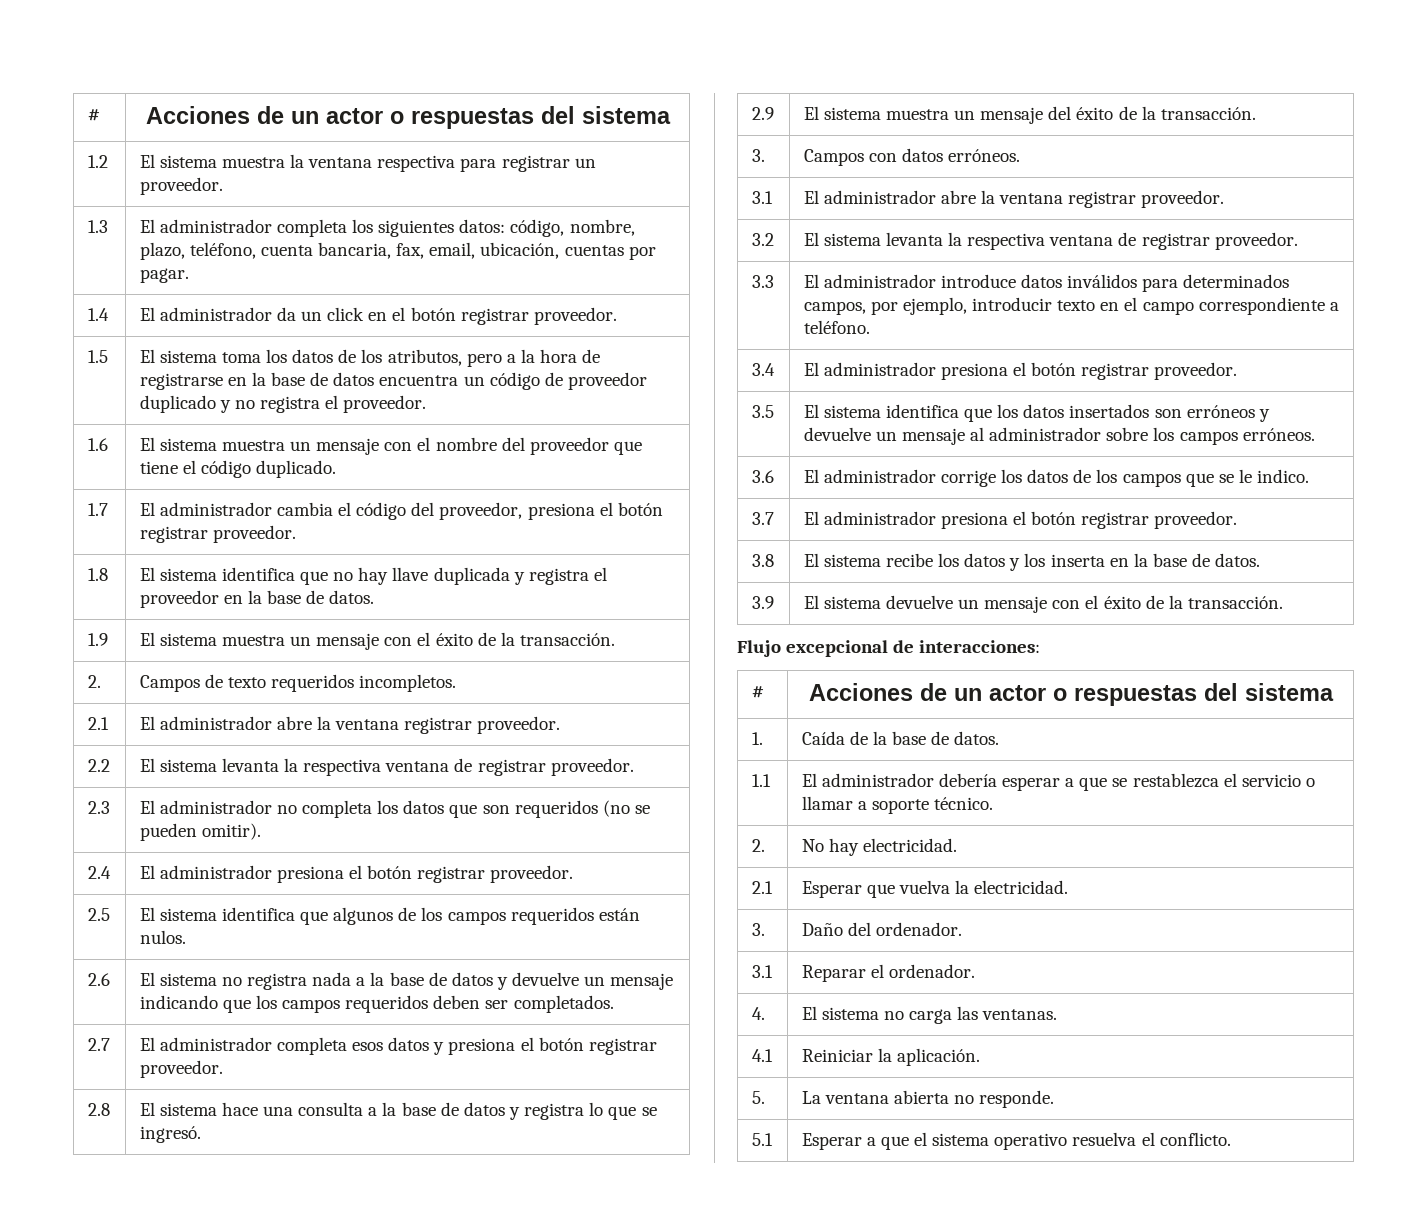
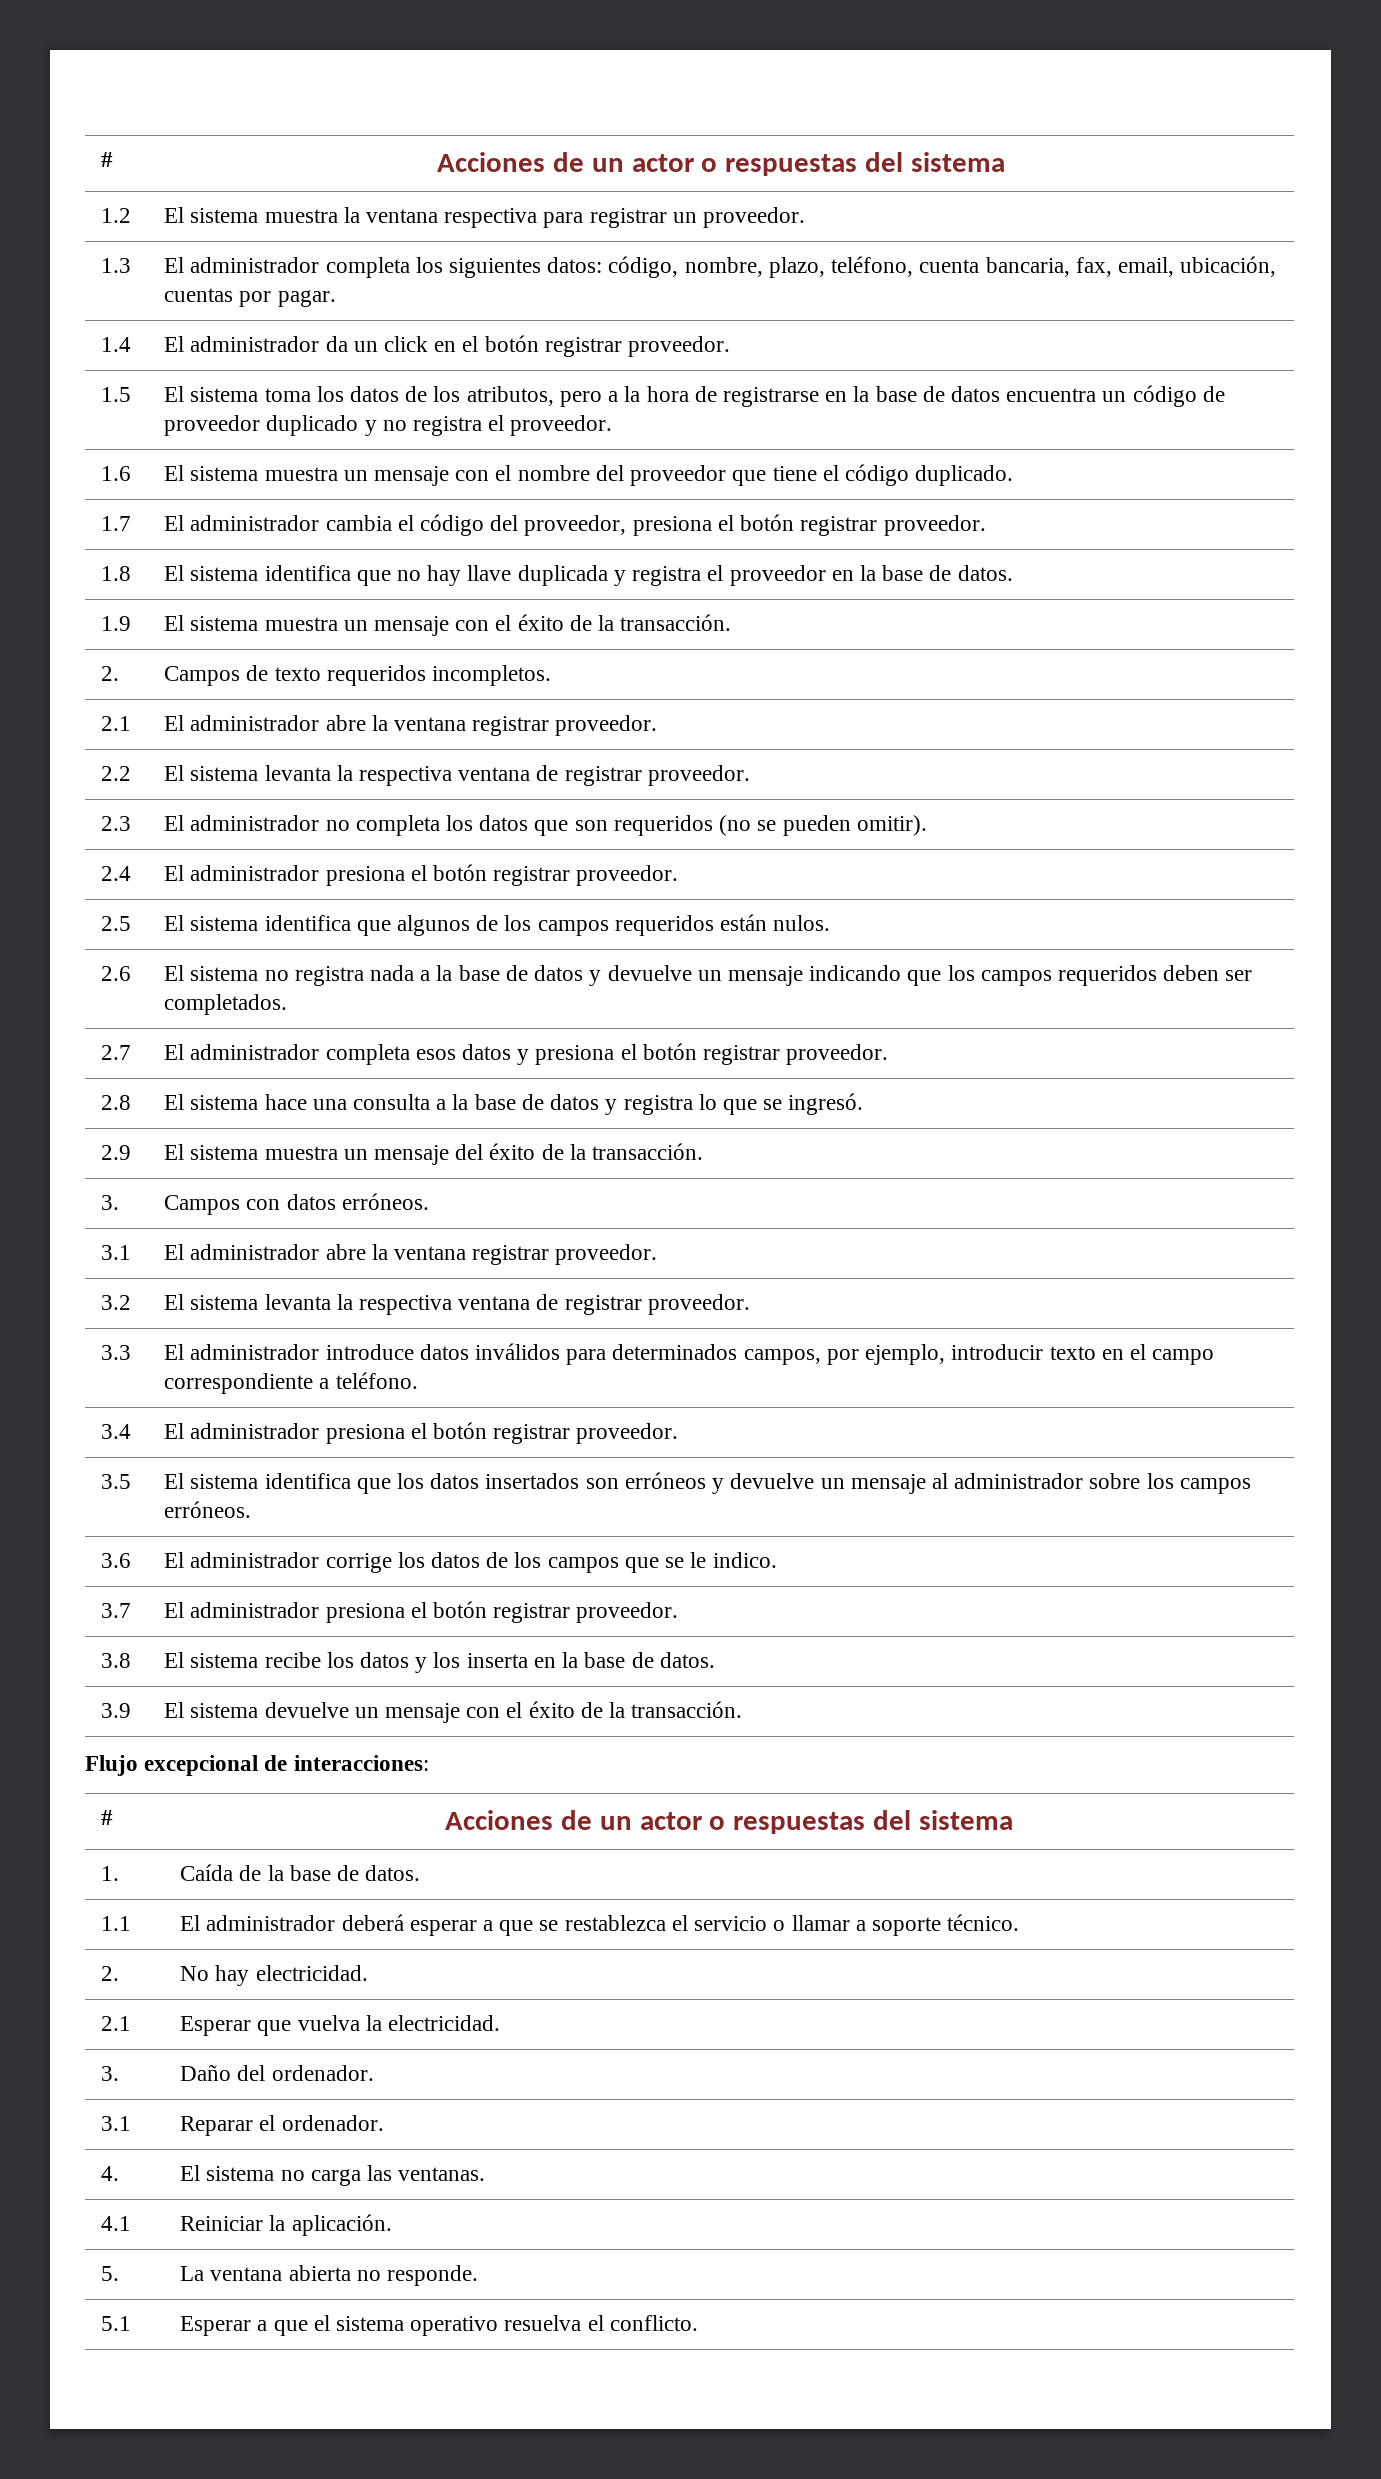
- 1.1 | El administrador debería esperar a que se restablezca el servicio o llamar a soporte técnico.
+ 1.1 | El administrador deberá esperar a que se restablezca el servicio o llamar a soporte técnico.

